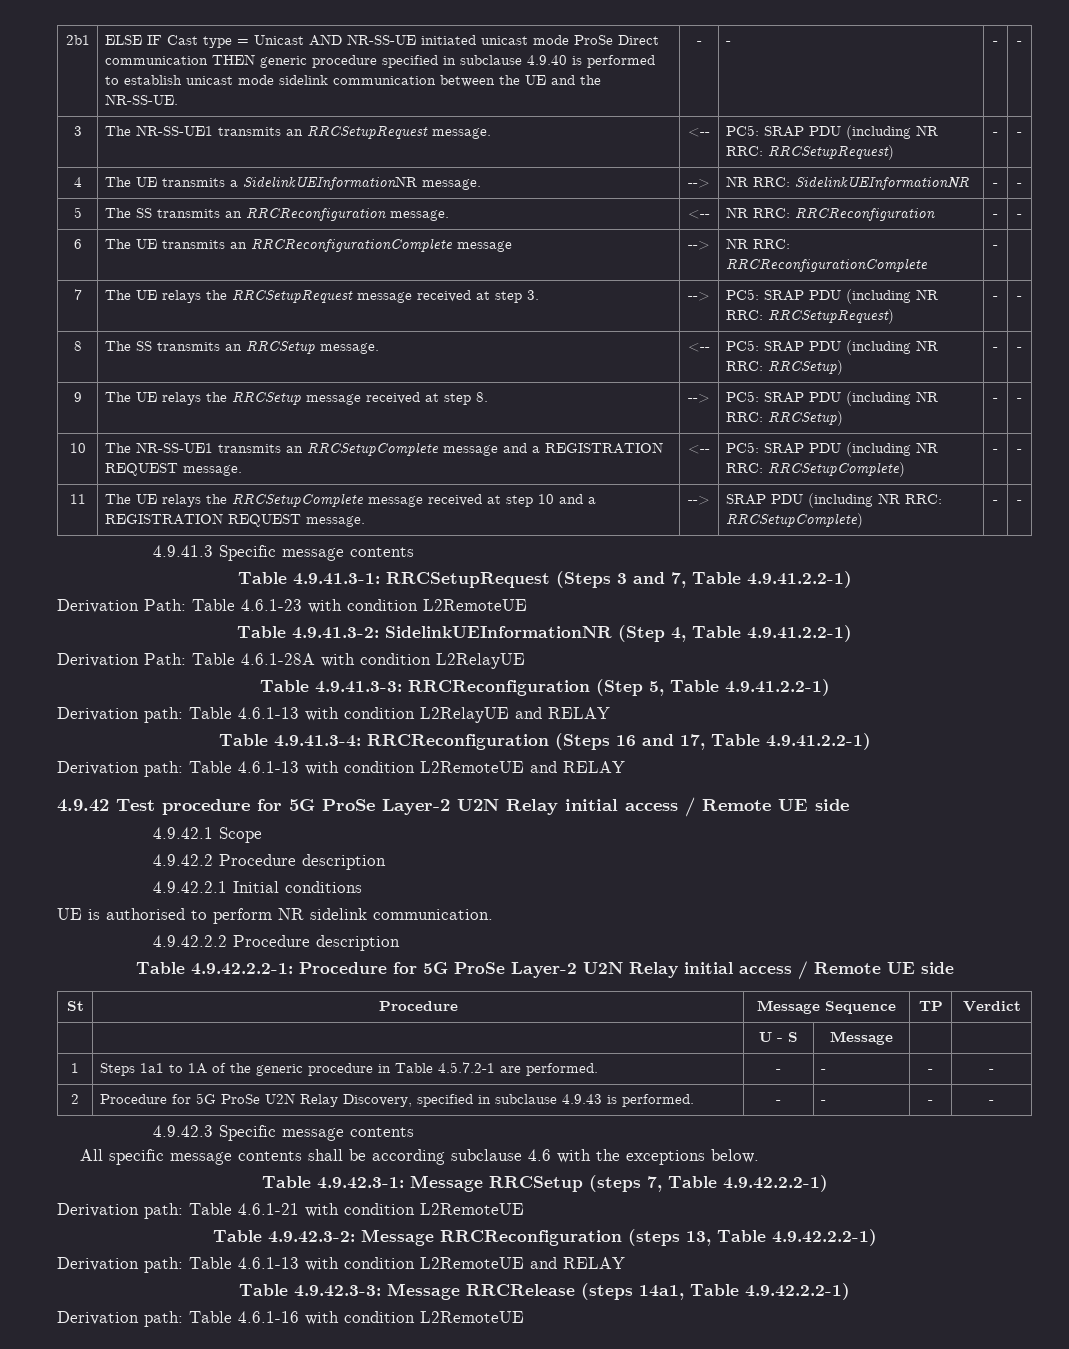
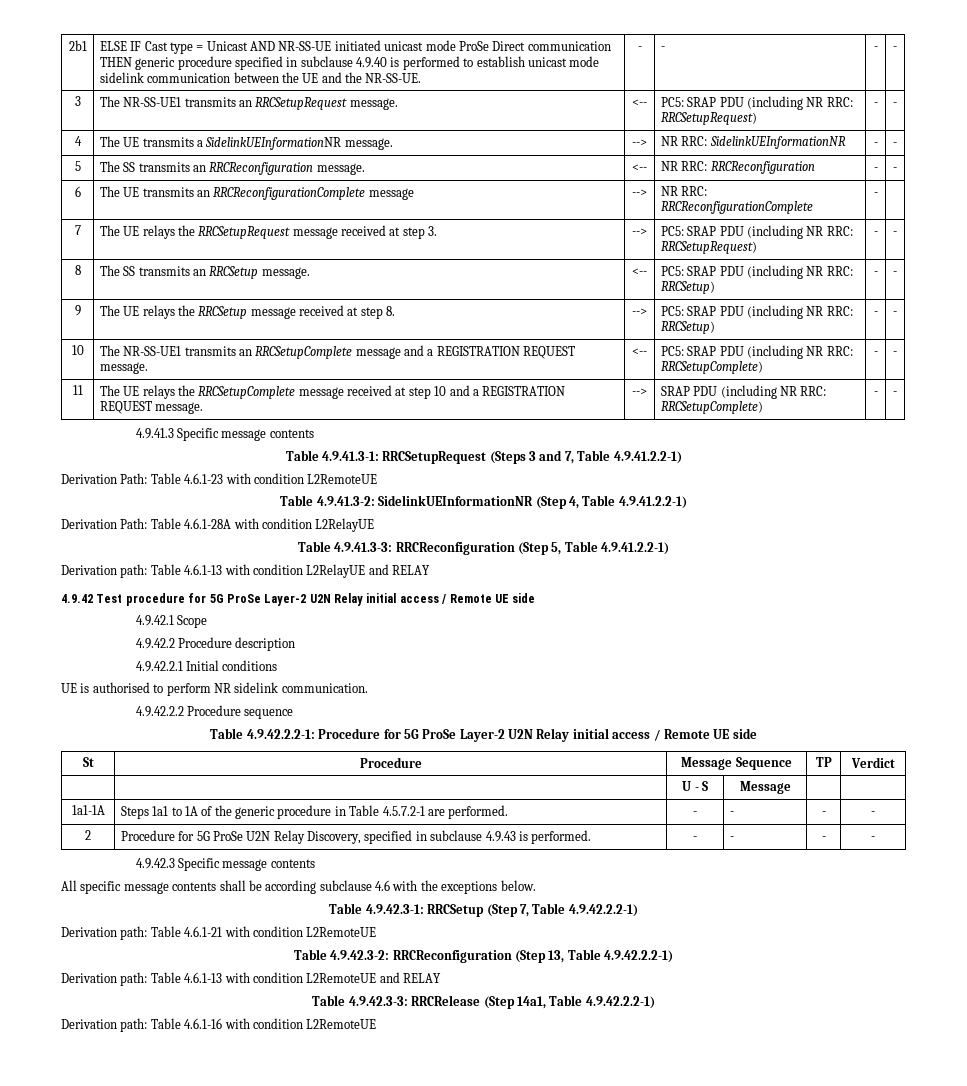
- Table 4.9.41.3-4: RRCReconfiguration (Steps 16 and 17, Table 4.9.41.2.2-1)
- Derivation path: Table 4.6.1-13 with condition L2RemoteUE and RELAY
- 4.9.42.2.2 Procedure description
+ 4.9.42.2.2 Procedure sequence
- 1 | Steps 1a1 to 1A of the generic procedure in Table 4.5.7.2-1 are performed. | - | - | - | -
+ 1a1-1A | Steps 1a1 to 1A of the generic procedure in Table 4.5.7.2-1 are performed. | - | - | - | -
- Table 4.9.42.3-1: Message RRCSetup (steps 7, Table 4.9.42.2.2-1)
+ Table 4.9.42.3-1: RRCSetup (Step 7, Table 4.9.42.2.2-1)
- Table 4.9.42.3-2: Message RRCReconfiguration (steps 13, Table 4.9.42.2.2-1)
+ Table 4.9.42.3-2: RRCReconfiguration (Step 13, Table 4.9.42.2.2-1)
- Table 4.9.42.3-3: Message RRCRelease (steps 14a1, Table 4.9.42.2.2-1)
+ Table 4.9.42.3-3: RRCRelease (Step 14a1, Table 4.9.42.2.2-1)

